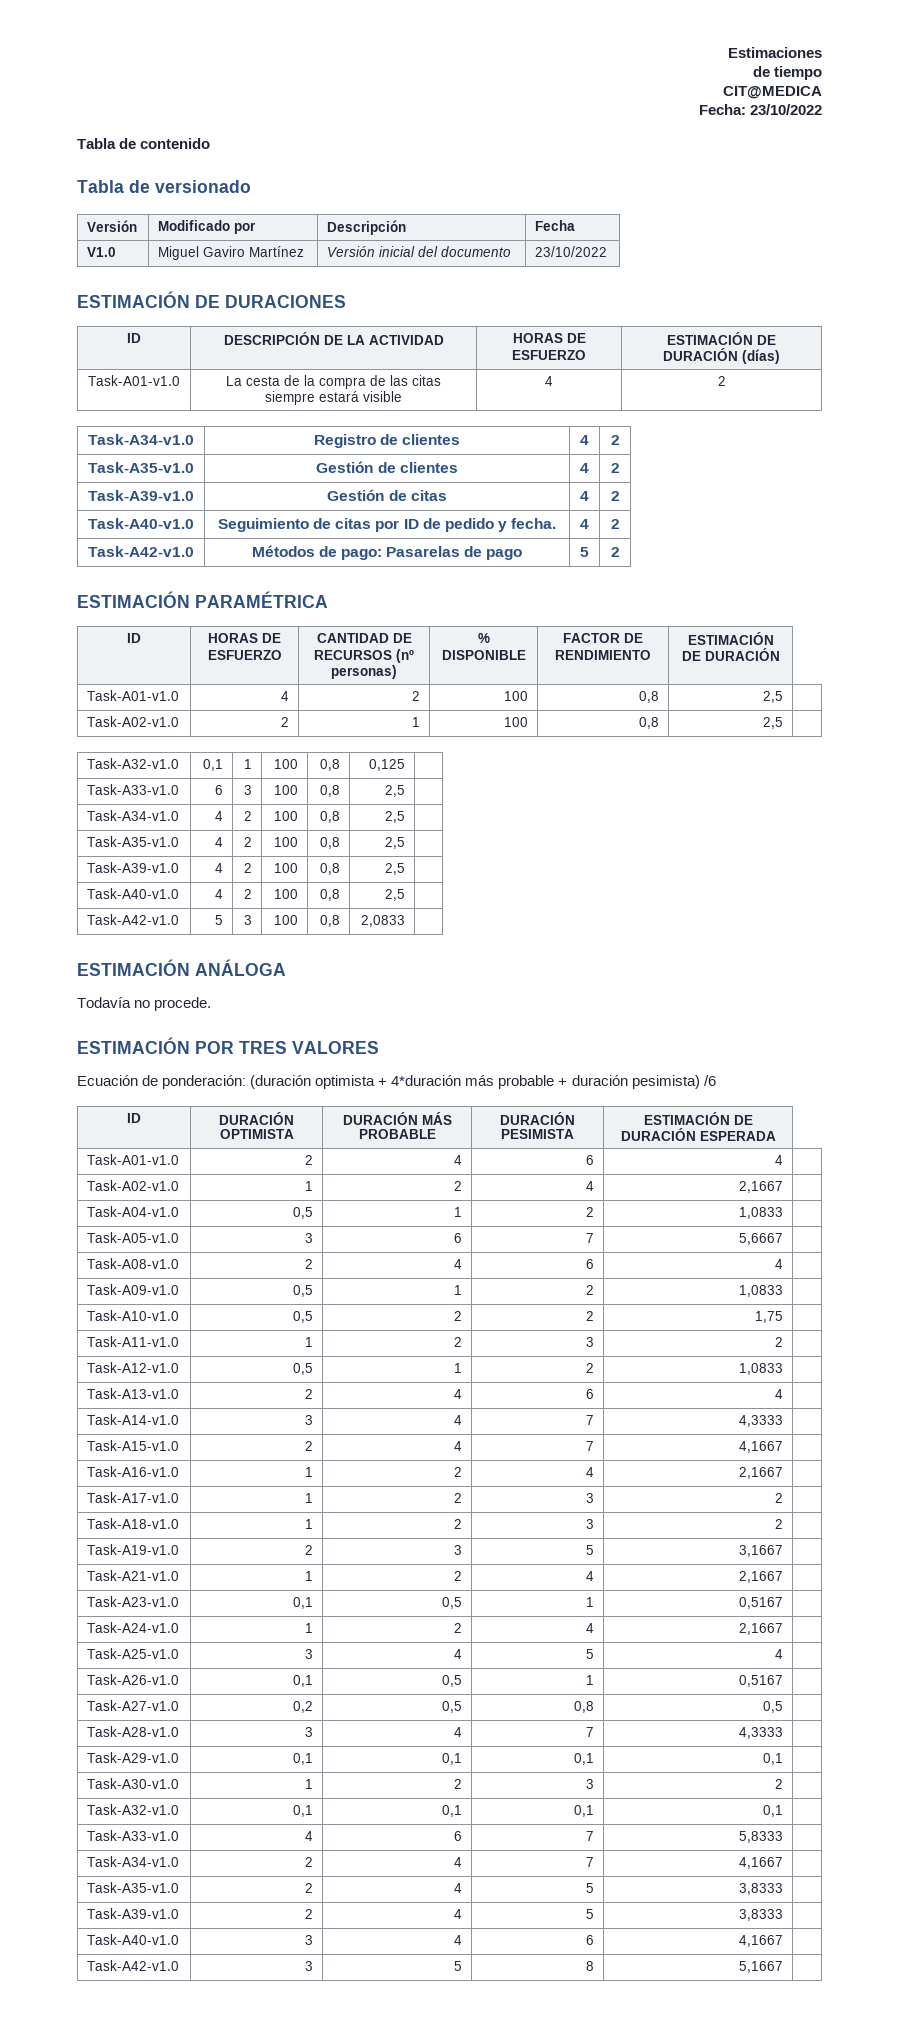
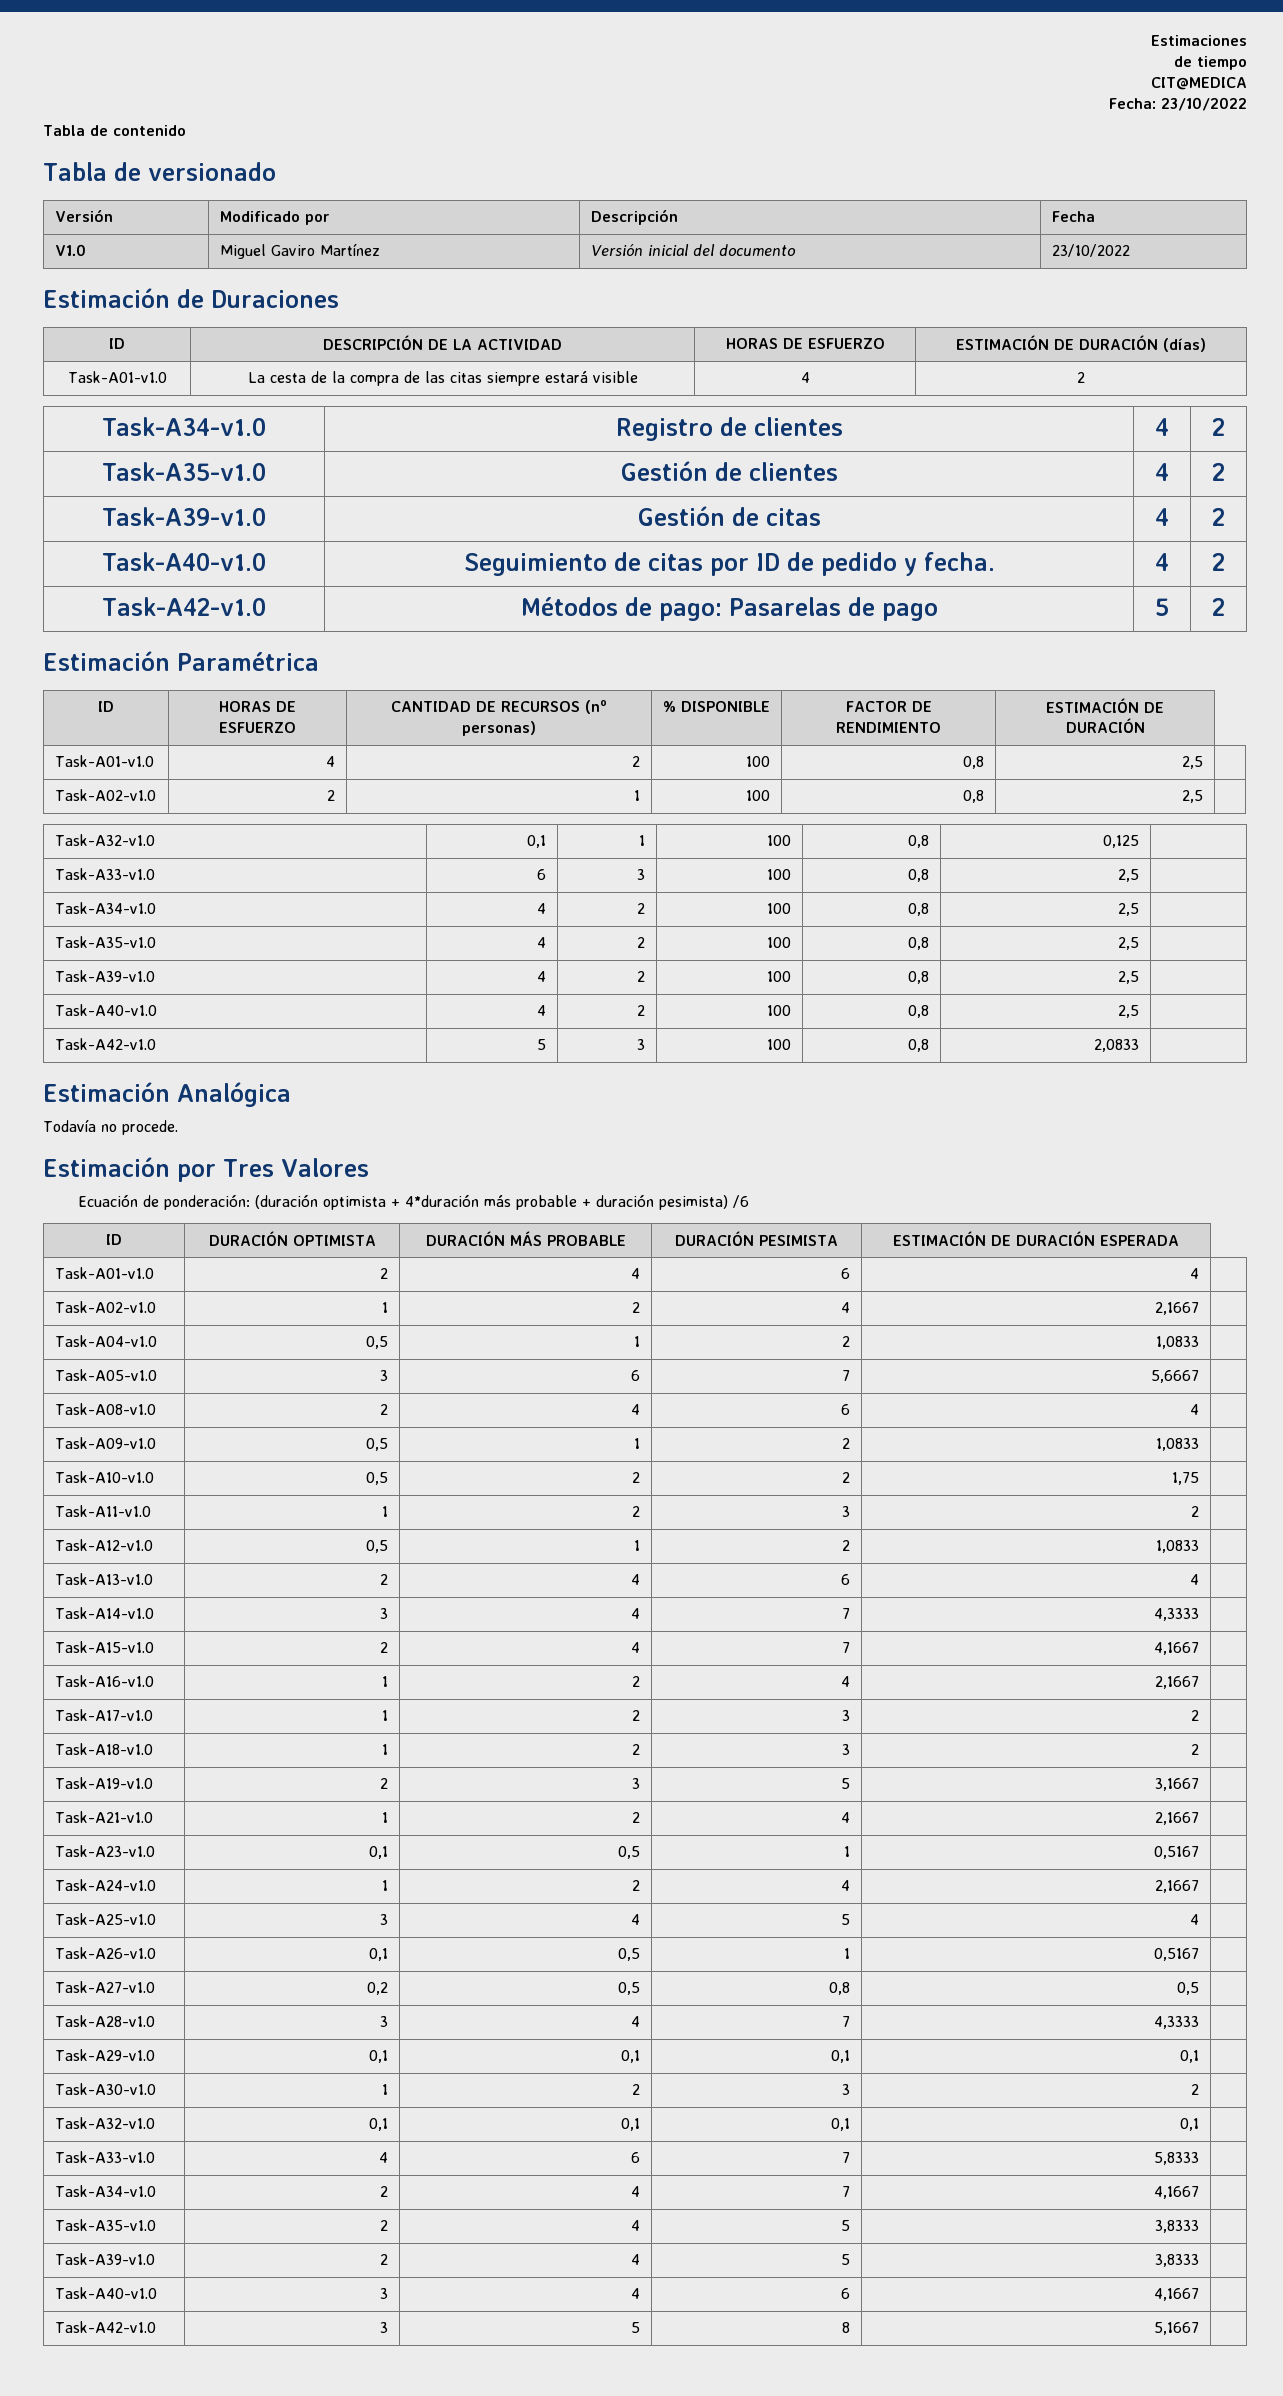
- ESTIMACIÓN DE DURACIONES
+ Estimación de Duraciones
- ESTIMACIÓN PARAMÉTRICA
+ Estimación Paramétrica
- ESTIMACIÓN ANÁLOGA
+ Estimación Analógica
- ESTIMACIÓN POR TRES VALORES
+ Estimación por Tres Valores

